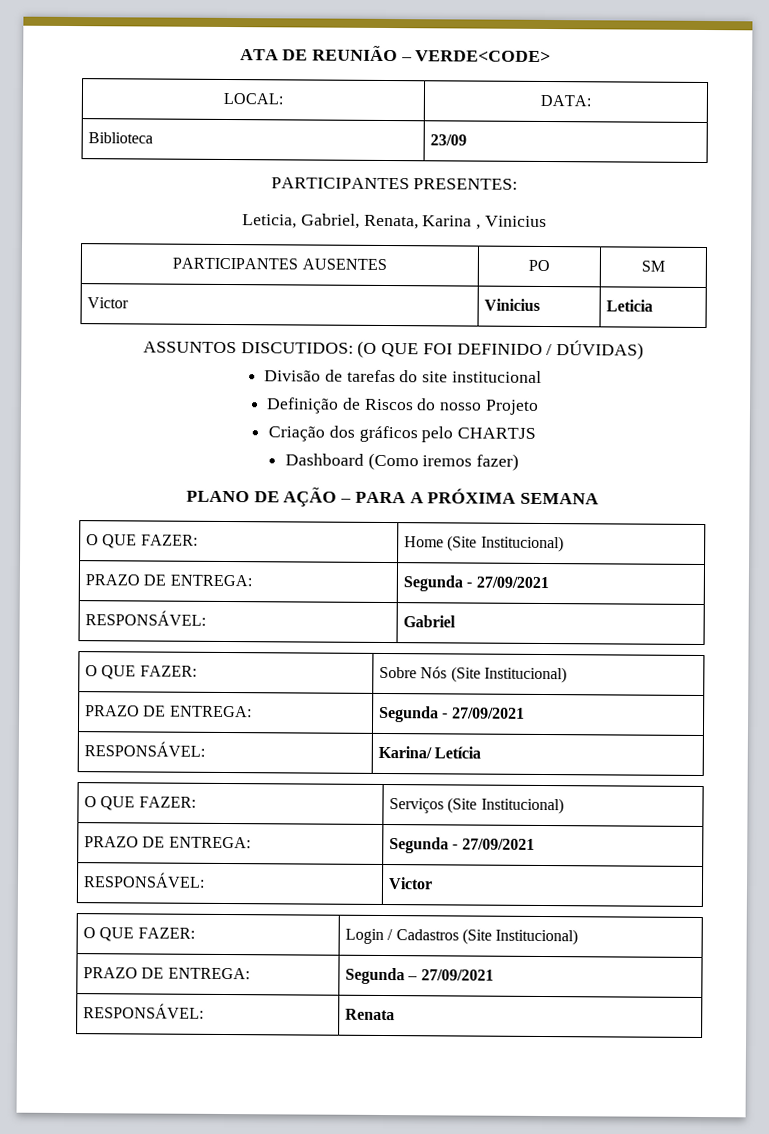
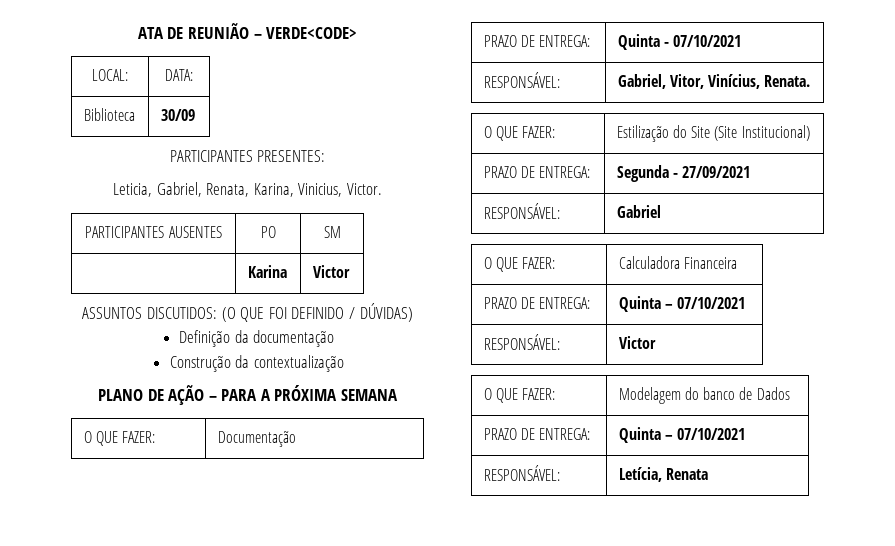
- Biblioteca | 23/09
+ Biblioteca | 30/09
- Leticia, Gabriel, Renata, Karina , Vinicius
+ Leticia, Gabriel, Renata, Karina, Vinicius, Victor.
- Victor | Vinicius | Leticia
+ | Karina | Victor
- Divisão de tarefas do site institucional
- Definição de Riscos do nosso Projeto
- Criação dos gráficos pelo CHARTJS
- Dashboard (Como iremos fazer)
+ Definição da documentação
+ Construção da contextualização
- O QUE FAZER: | Home (Site Institucional)
+ O QUE FAZER: | Documentação
+ PRAZO DE ENTREGA: | Quinta - 07/10/2021
+ RESPONSÁVEL: | Gabriel, Vitor, Vinícius, Renata.
+ O QUE FAZER: | Estilização do Site (Site Institucional)
- O QUE FAZER: | Sobre Nós (Site Institucional)
- PRAZO DE ENTREGA: | Segunda - 27/09/2021
- RESPONSÁVEL: | Karina/ Letícia
- O QUE FAZER: | Serviços (Site Institucional)
- PRAZO DE ENTREGA: | Segunda - 27/09/2021
+ O QUE FAZER: | Calculadora Financeira
+ PRAZO DE ENTREGA: | Quinta – 07/10/2021
- O QUE FAZER: | Login / Cadastros (Site Institucional)
- PRAZO DE ENTREGA: | Segunda – 27/09/2021
- RESPONSÁVEL: | Renata
+ O QUE FAZER: | Modelagem do banco de Dados
+ PRAZO DE ENTREGA: | Quinta – 07/10/2021
+ RESPONSÁVEL: | Letícia, Renata

